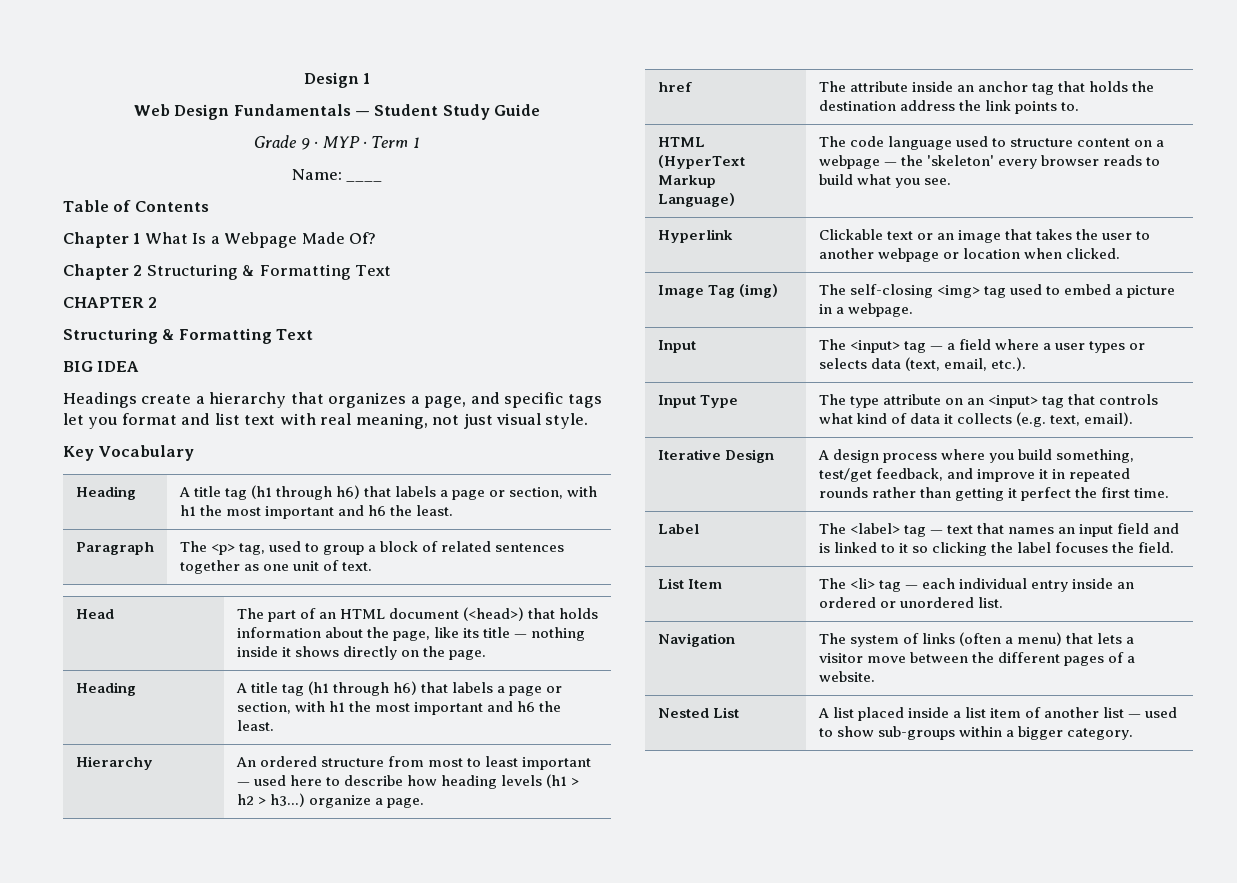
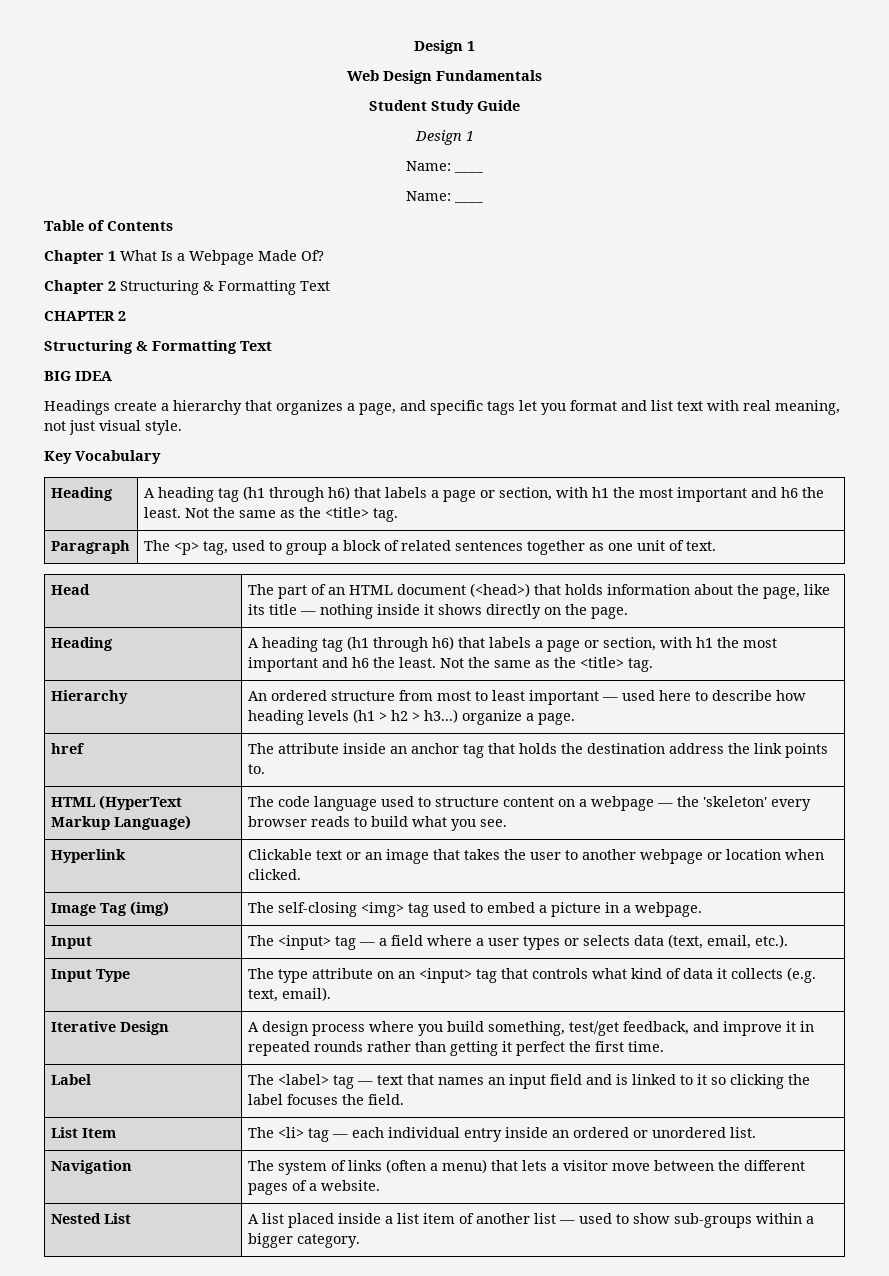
- Web Design Fundamentals — Student Study Guide
- Grade 9 · MYP · Term 1
+ Web Design Fundamentals
+ Student Study Guide
+ Design 1
+ Name: ____
  Key Vocabulary
- Heading | A title tag (h1 through h6) that labels a page or section, with h1 the most important and h6 the least.
+ Heading | A heading tag (h1 through h6) that labels a page or section, with h1 the most important and h6 the least. Not the same as the <title> tag.
  Head | The part of an HTML document (<head>) that holds information about the page, like its title — nothing inside it shows directly on the page.
- Heading | A title tag (h1 through h6) that labels a page or section, with h1 the most important and h6 the least.
+ Heading | A heading tag (h1 through h6) that labels a page or section, with h1 the most important and h6 the least. Not the same as the <title> tag.

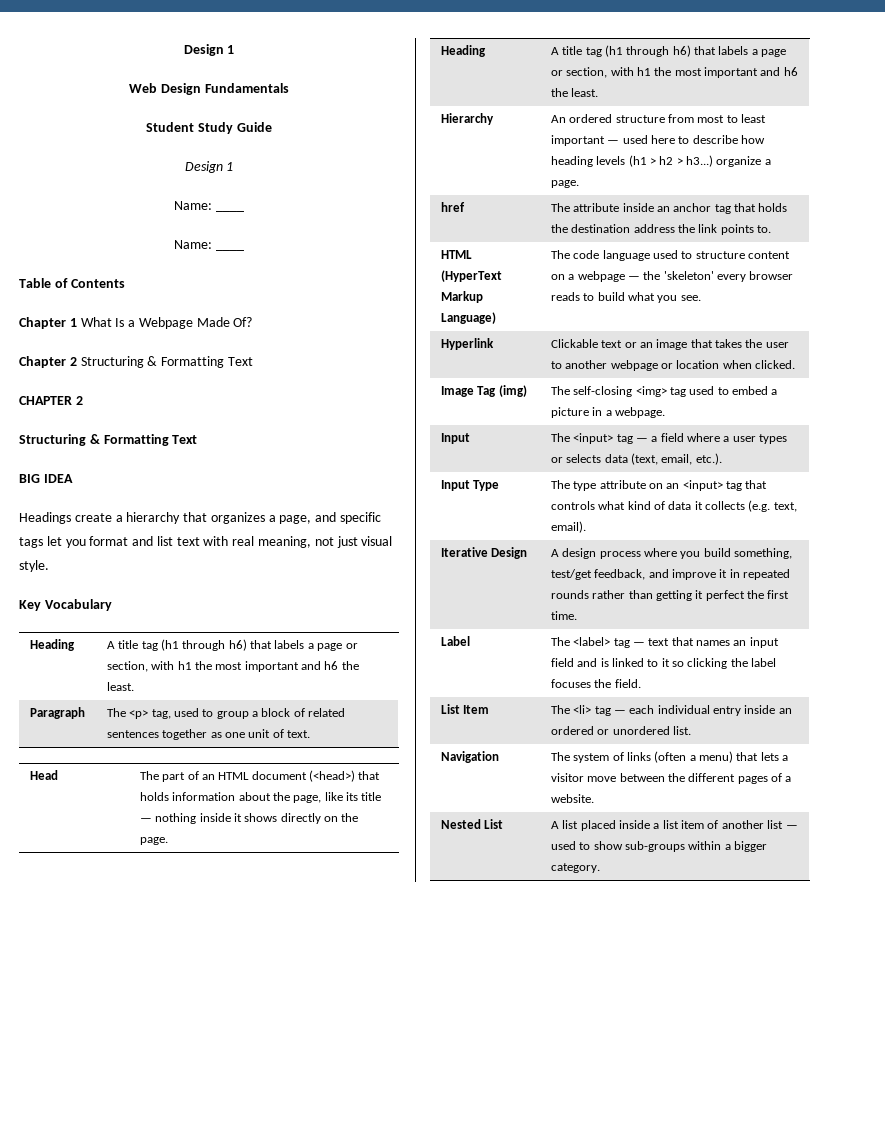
  Key Vocabulary
- Heading | A heading tag (h1 through h6) that labels a page or section, with h1 the most important and h6 the least. Not the same as the <title> tag.
+ Heading | A title tag (h1 through h6) that labels a page or section, with h1 the most important and h6 the least.
  Head | The part of an HTML document (<head>) that holds information about the page, like its title — nothing inside it shows directly on the page.
- Heading | A heading tag (h1 through h6) that labels a page or section, with h1 the most important and h6 the least. Not the same as the <title> tag.
+ Heading | A title tag (h1 through h6) that labels a page or section, with h1 the most important and h6 the least.

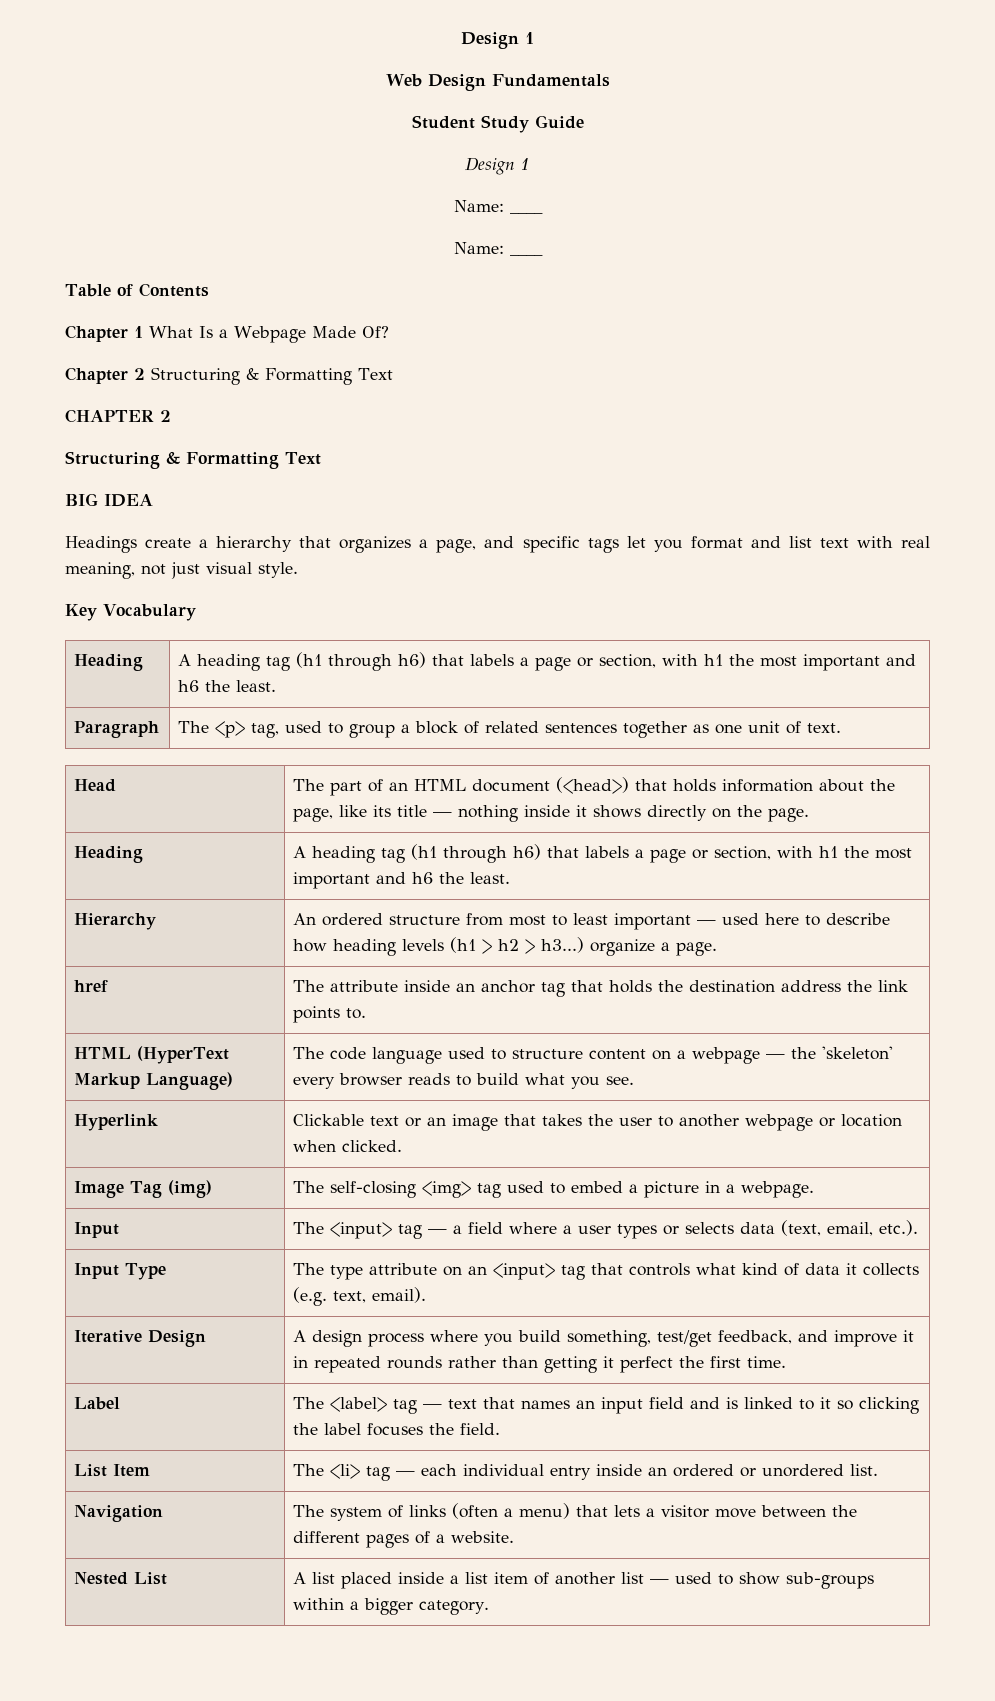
  Key Vocabulary
- Heading | A title tag (h1 through h6) that labels a page or section, with h1 the most important and h6 the least.
+ Heading | A heading tag (h1 through h6) that labels a page or section, with h1 the most important and h6 the least.
  Head | The part of an HTML document (<head>) that holds information about the page, like its title — nothing inside it shows directly on the page.
- Heading | A title tag (h1 through h6) that labels a page or section, with h1 the most important and h6 the least.
+ Heading | A heading tag (h1 through h6) that labels a page or section, with h1 the most important and h6 the least.

